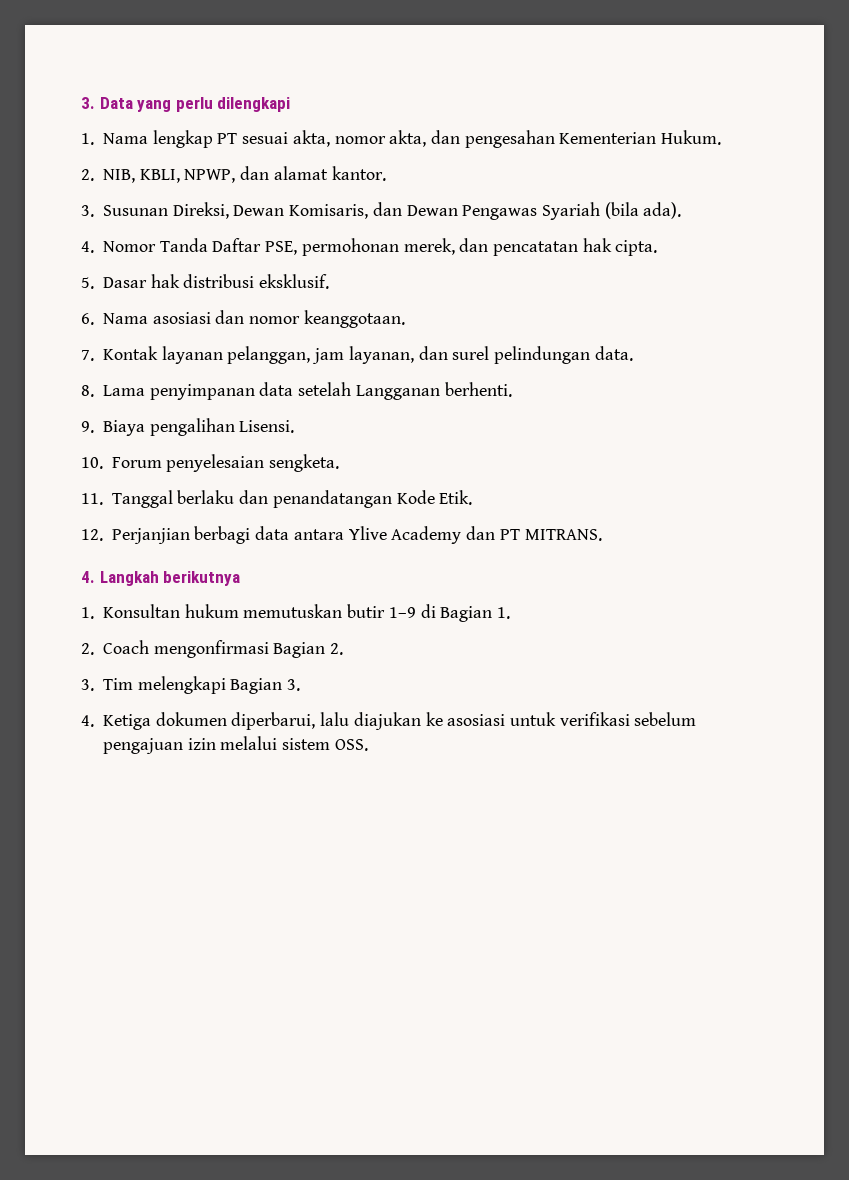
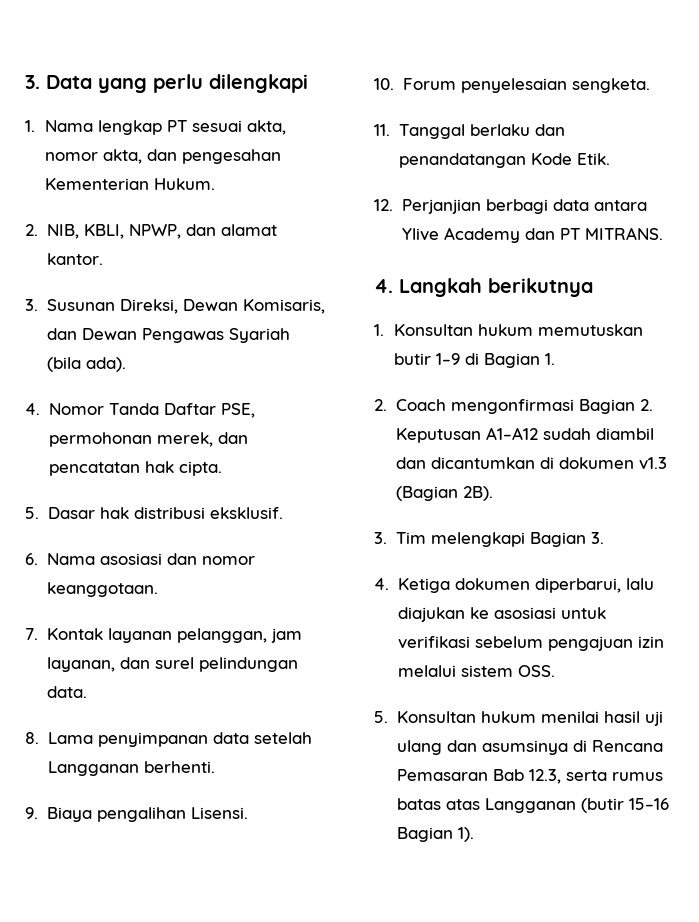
- 2. Coach mengonfirmasi Bagian 2.
+ 2. Coach mengonfirmasi Bagian 2. Keputusan A1–A12 sudah diambil dan dicantumkan di dokumen v1.3 (Bagian 2B).
+ 5. Konsultan hukum menilai hasil uji ulang dan asumsinya di Rencana Pemasaran Bab 12.3, serta rumus batas atas Langganan (butir 15–16 Bagian 1).

